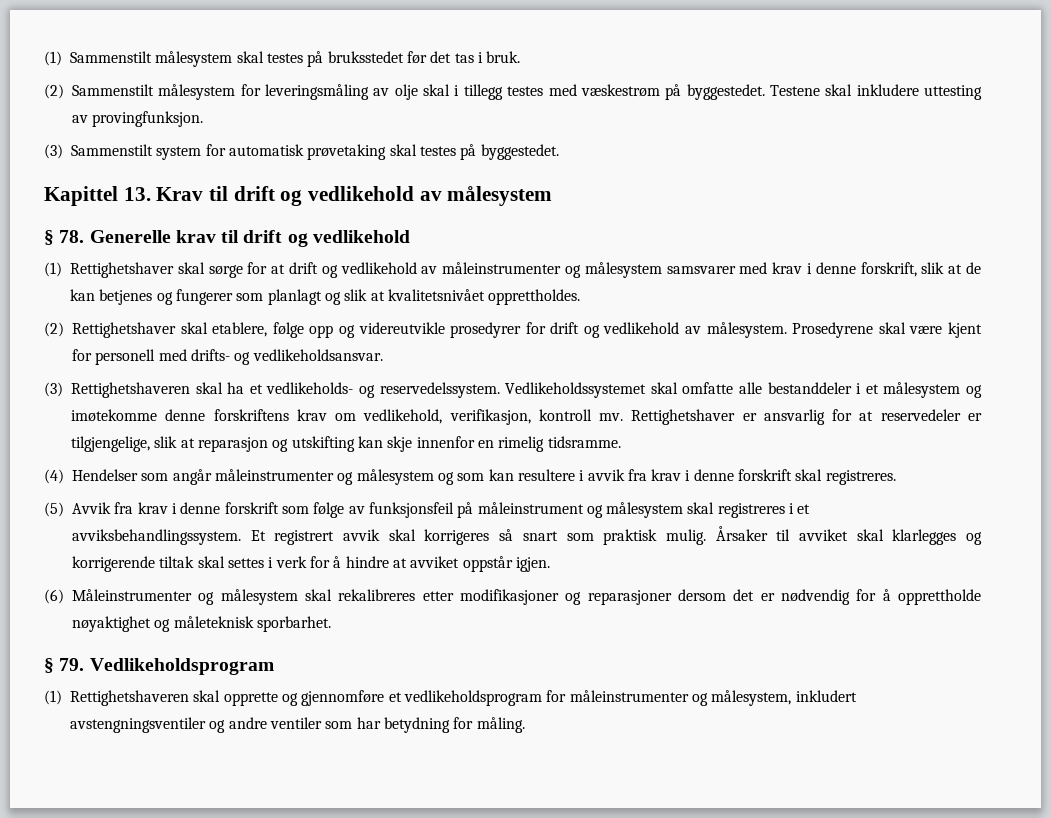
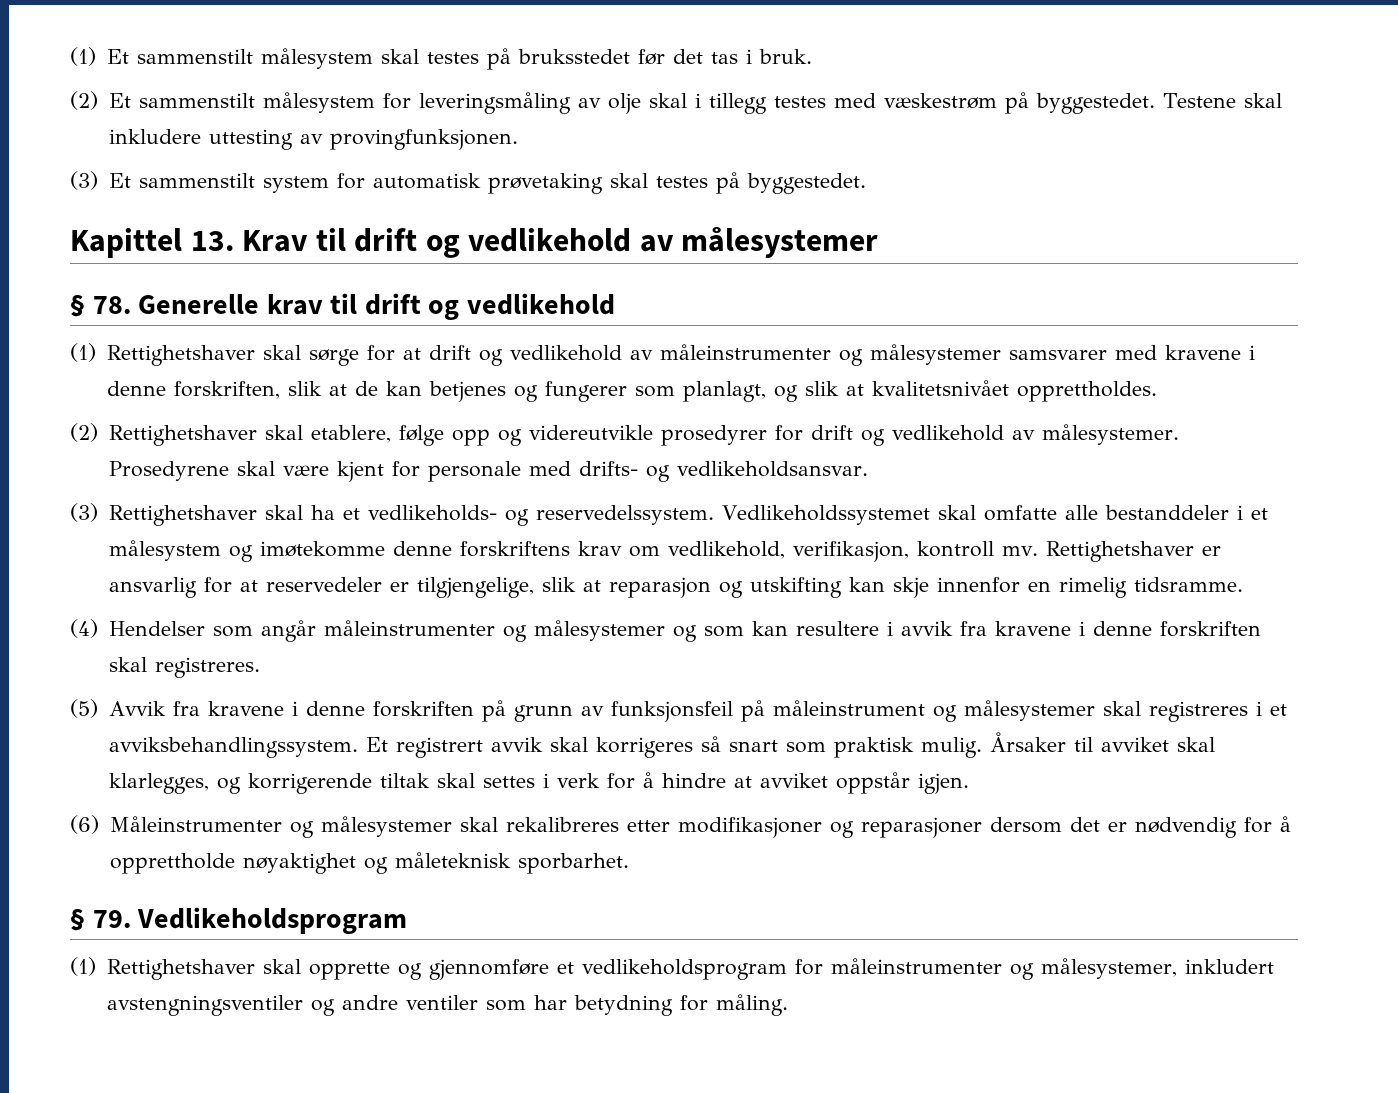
- (1) Sammenstilt målesystem skal testes på bruksstedet før det tas i bruk.
+ (1) Et sammenstilt målesystem skal testes på bruksstedet før det tas i bruk.
- (2) Sammenstilt målesystem for leveringsmåling av olje skal i tillegg testes med væskestrøm på byggestedet.
+ (2) Et sammenstilt målesystem for leveringsmåling av olje skal i tillegg testes med væskestrøm på byggestedet.
- Testene skal inkludere uttesting av provingfunksjon.
- (3) Sammenstilt system for automatisk prøvetaking skal testes på byggestedet.
+ Testene skal inkludere uttesting av provingfunksjonen.
+ (3) Et sammenstilt system for automatisk prøvetaking skal testes på byggestedet.
- Kapittel 13. Krav til drift og vedlikehold av målesystem
+ Kapittel 13. Krav til drift og vedlikehold av målesystemer
- (1) Rettighetshaver skal sørge for at drift og vedlikehold av måleinstrumenter og målesystem samsvarer med krav i denne forskrift, slik at de kan betjenes og fungerer som planlagt og slik at kvalitetsnivået opprettholdes.
+ (1) Rettighetshaver skal sørge for at drift og vedlikehold av måleinstrumenter og målesystemer samsvarer med kravene i denne forskriften, slik at de kan betjenes og fungerer som planlagt, og slik at kvalitetsnivået opprettholdes.
- (2) Rettighetshaver skal etablere, følge opp og videreutvikle prosedyrer for drift og vedlikehold av målesystem.
+ (2) Rettighetshaver skal etablere, følge opp og videreutvikle prosedyrer for drift og vedlikehold av målesystemer.
- Prosedyrene skal være kjent for personell med drifts- og vedlikeholdsansvar.
+ Prosedyrene skal være kjent for personale med drifts- og vedlikeholdsansvar.
- (3) Rettighetshaveren skal ha et vedlikeholds- og reservedelssystem.
+ (3) Rettighetshaver skal ha et vedlikeholds- og reservedelssystem.
- (4) Hendelser som angår måleinstrumenter og målesystem og som kan resultere i avvik fra krav i denne forskrift skal registreres.
+ (4) Hendelser som angår måleinstrumenter og målesystemer og som kan resultere i avvik fra kravene i denne forskriften skal registreres.
- (5) Avvik fra krav i denne forskrift som følge av funksjonsfeil på måleinstrument og målesystem skal registreres i et avviksbehandlingssystem.
+ (5) Avvik fra kravene i denne forskriften på grunn av funksjonsfeil på måleinstrument og målesystemer skal registreres i et avviksbehandlingssystem.
- Årsaker til avviket skal klarlegges og korrigerende tiltak skal settes i verk for å hindre at avviket oppstår igjen.
+ Årsaker til avviket skal klarlegges, og korrigerende tiltak skal settes i verk for å hindre at avviket oppstår igjen.
- (6) Måleinstrumenter og målesystem skal rekalibreres etter modifikasjoner og reparasjoner dersom det er nødvendig for å opprettholde nøyaktighet og måleteknisk sporbarhet.
+ (6) Måleinstrumenter og målesystemer skal rekalibreres etter modifikasjoner og reparasjoner dersom det er nødvendig for å opprettholde nøyaktighet og måleteknisk sporbarhet.
- (1) Rettighetshaveren skal opprette og gjennomføre et vedlikeholdsprogram for måleinstrumenter og målesystem, inkludert avstengningsventiler og andre ventiler som har betydning for måling.
+ (1) Rettighetshaver skal opprette og gjennomføre et vedlikeholdsprogram for måleinstrumenter og målesystemer, inkludert avstengningsventiler og andre ventiler som har betydning for måling.

